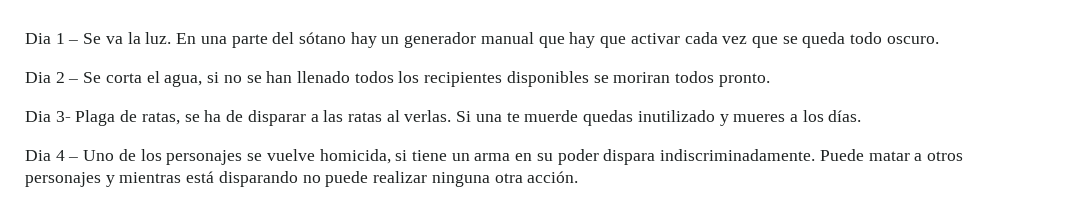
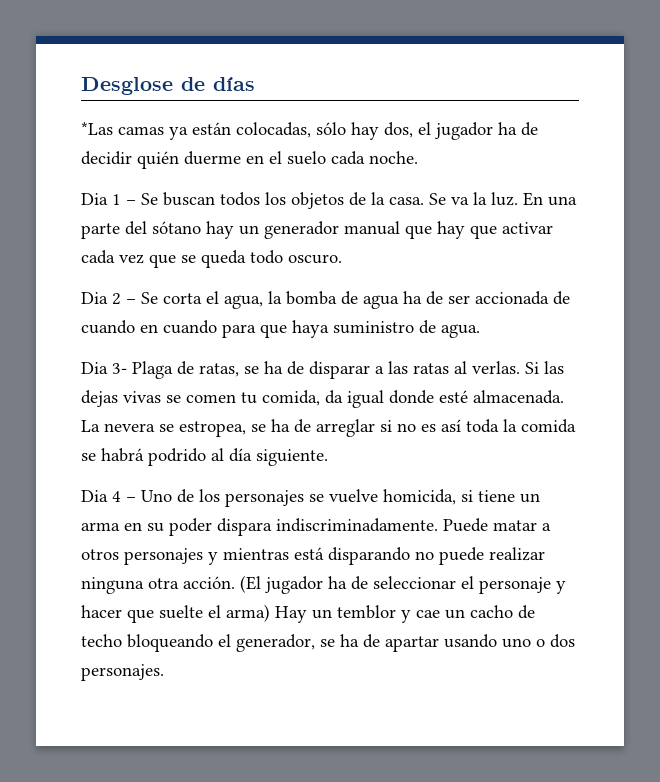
- Dia 1 – Se va la luz.
+ Desglose de días
+ *Las camas ya están colocadas, sólo hay dos, el jugador ha de decidir quién duerme en el suelo cada noche.
+ Dia 1 – Se buscan todos los objetos de la casa. Se va la luz.
- Dia 2 – Se corta el agua, si no se han llenado todos los recipientes disponibles se moriran todos pronto.
+ Dia 2 – Se corta el agua, la bomba de agua ha de ser accionada de cuando en cuando para que haya suministro de agua.
- Si una te muerde quedas inutilizado y mueres a los días.
+ Si las dejas vivas se comen tu comida, da igual donde esté almacenada. La nevera se estropea, se ha de arreglar si no es así toda la comida se habrá podrido al día siguiente.
+ (El jugador ha de seleccionar el personaje y hacer que suelte el arma) Hay un temblor y cae un cacho de techo bloqueando el generador, se ha de apartar usando uno o dos personajes.

